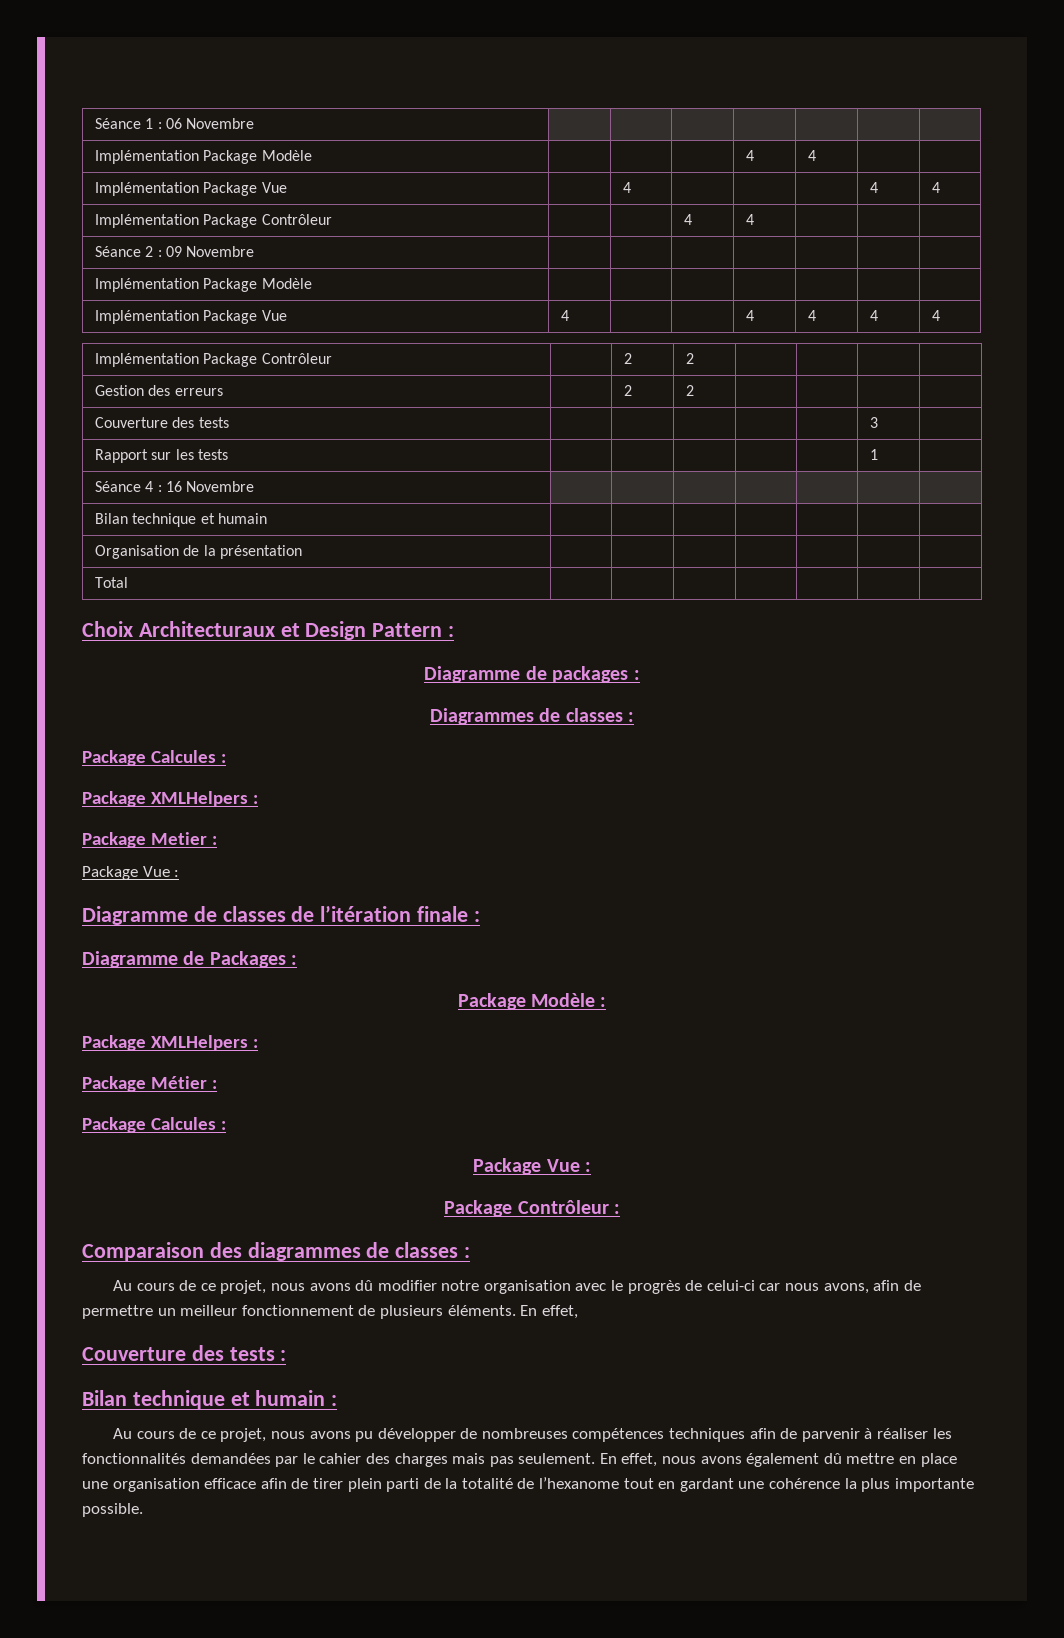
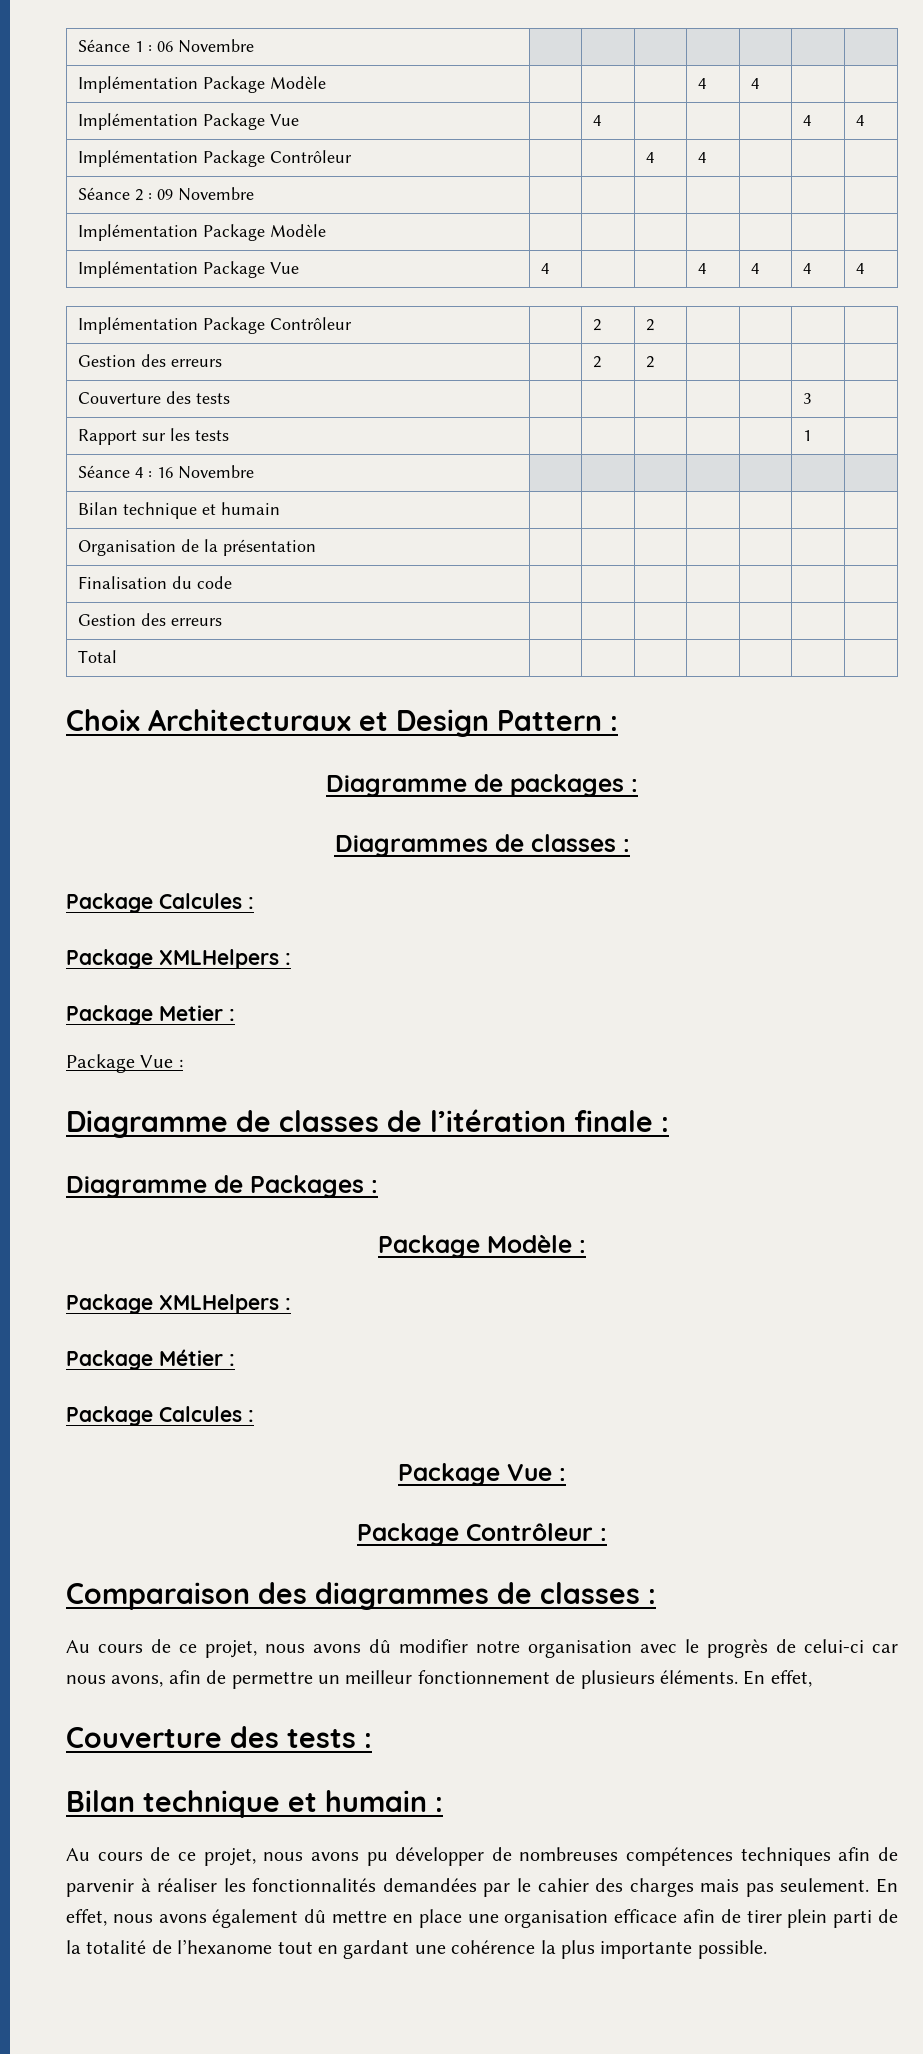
+ Finalisation du code | | | | | | |
+ Gestion des erreurs | | | | | | |

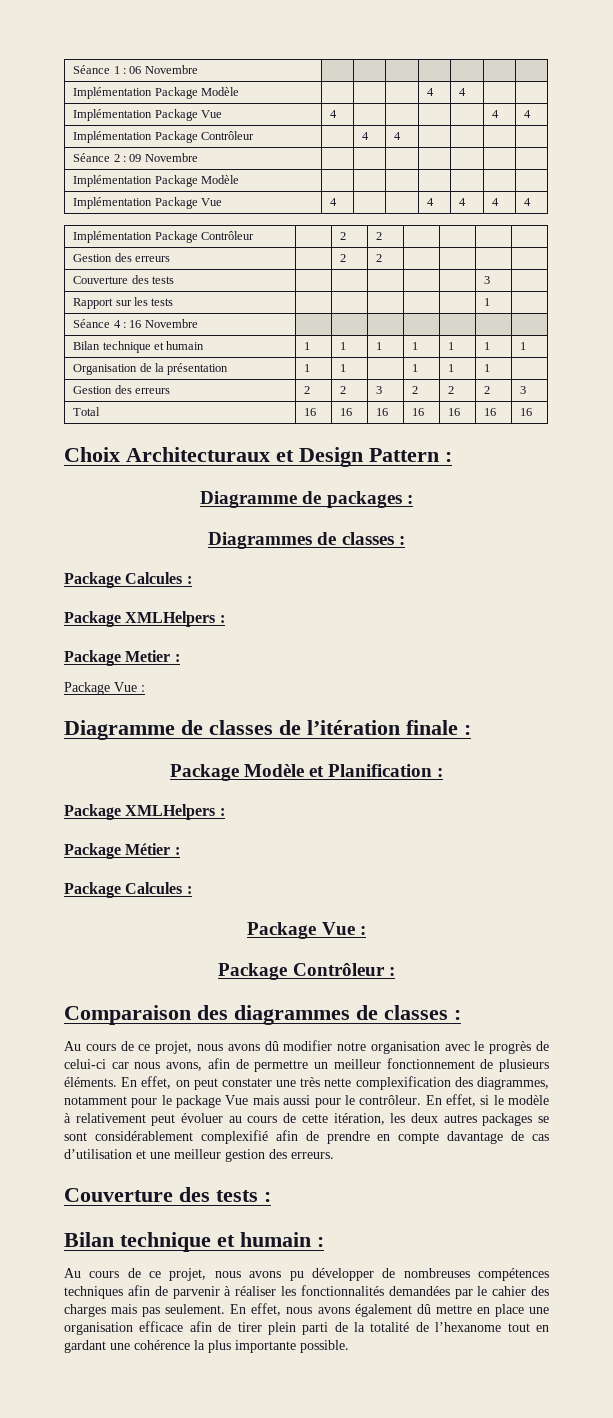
- Implémentation Package Vue | | 4 | | | | 4 | 4
- Implémentation Package Contrôleur | | | 4 | 4 | | |
+ Implémentation Package Vue | 4 | | | | | 4 | 4
+ Implémentation Package Contrôleur | | 4 | 4 | | | |
- Bilan technique et humain | | | | | | |
- Organisation de la présentation | | | | | | |
- Finalisation du code | | | | | | |
- Gestion des erreurs | | | | | | |
- Total | | | | | | |
+ Bilan technique et humain | 1 | 1 | 1 | 1 | 1 | 1 | 1
+ Organisation de la présentation | 1 | 1 | | 1 | 1 | 1 |
+ Gestion des erreurs | 2 | 2 | 3 | 2 | 2 | 2 | 3
+ Total | 16 | 16 | 16 | 16 | 16 | 16 | 16
- Diagramme de Packages :
- Package Modèle :
+ Package Modèle et Planification :
- Au cours de ce projet, nous avons dû modifier notre organisation avec le progrès de celui-ci car nous avons, afin de permettre un meilleur fonctionnement de plusieurs éléments. En effet,
+ Au cours de ce projet, nous avons dû modifier notre organisation avec le progrès de celui-ci car nous avons, afin de permettre un meilleur fonctionnement de plusieurs éléments. En effet, on peut constater une très nette complexification des diagrammes, notamment pour le package Vue mais aussi pour le contrôleur. En effet, si le modèle à relativement peut évoluer au cours de cette itération, les deux autres packages se sont considérablement complexifié afin de prendre en compte davantage de cas d’utilisation et une meilleur gestion des erreurs.

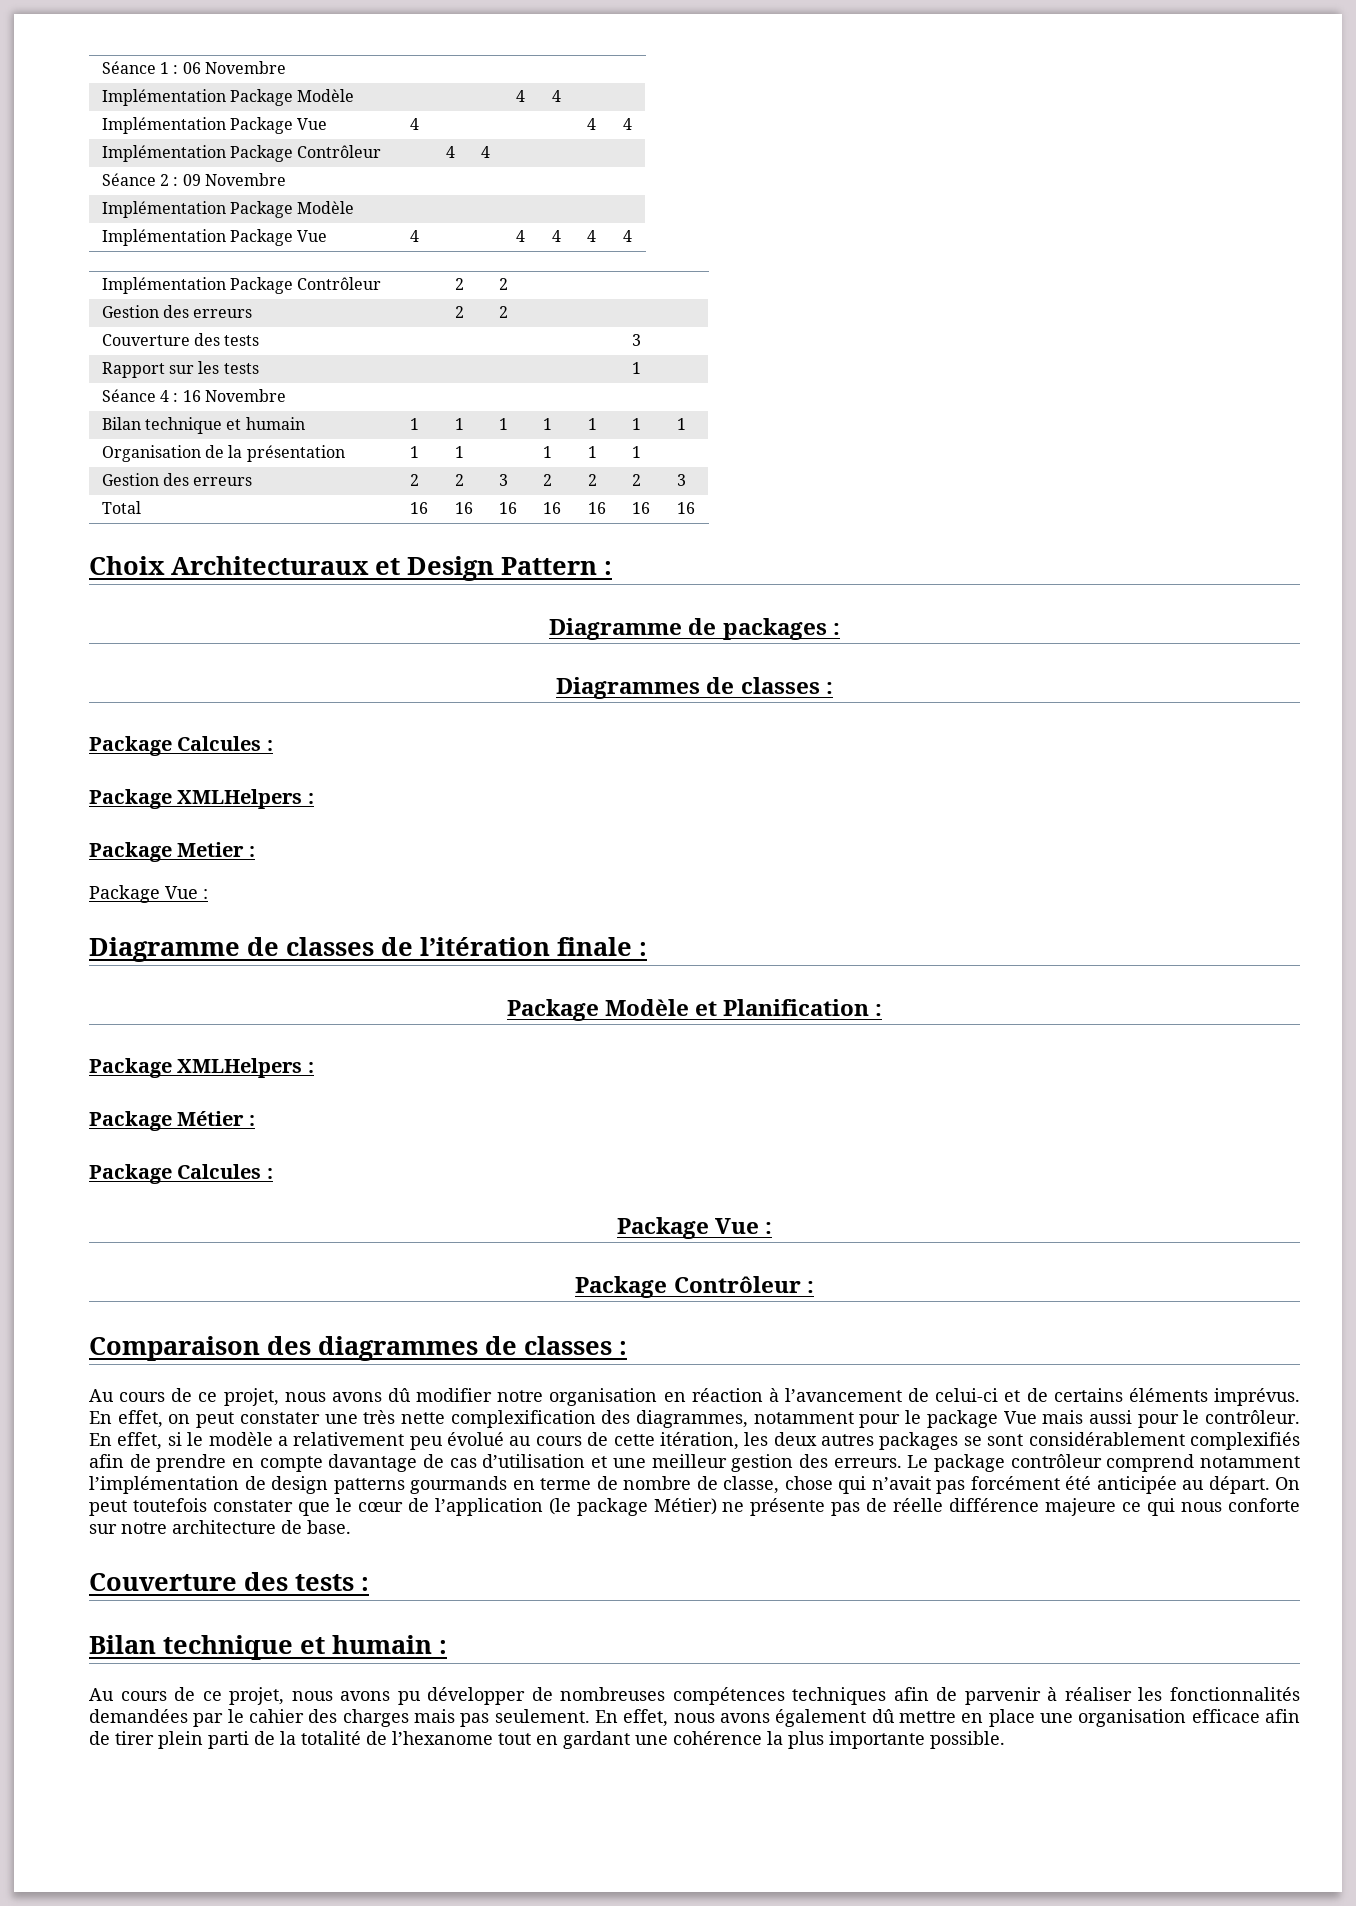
- Au cours de ce projet, nous avons dû modifier notre organisation avec le progrès de celui-ci car nous avons, afin de permettre un meilleur fonctionnement de plusieurs éléments.
+ Au cours de ce projet, nous avons dû modifier notre organisation en réaction à l’avancement de celui-ci et de certains éléments imprévus.
- En effet, si le modèle à relativement peut évoluer au cours de cette itération, les deux autres packages se sont considérablement complexifié afin de prendre en compte davantage de cas d’utilisation et une meilleur gestion des erreurs.
+ En effet, si le modèle a relativement peu évolué au cours de cette itération, les deux autres packages se sont considérablement complexifiés afin de prendre en compte davantage de cas d’utilisation et une meilleur gestion des erreurs. Le package contrôleur comprend notamment l’implémentation de design patterns gourmands en terme de nombre de classe, chose qui n’avait pas forcément été anticipée au départ. On peut toutefois constater que le cœur de l’application (le package Métier) ne présente pas de réelle différence majeure ce qui nous conforte sur notre architecture de base.

